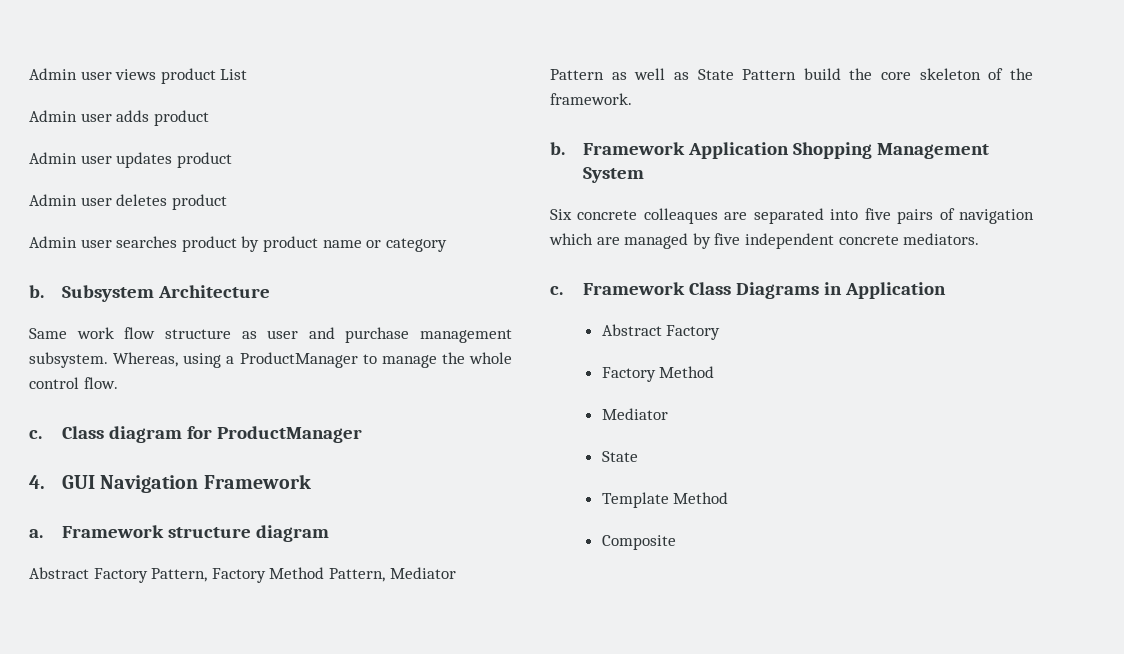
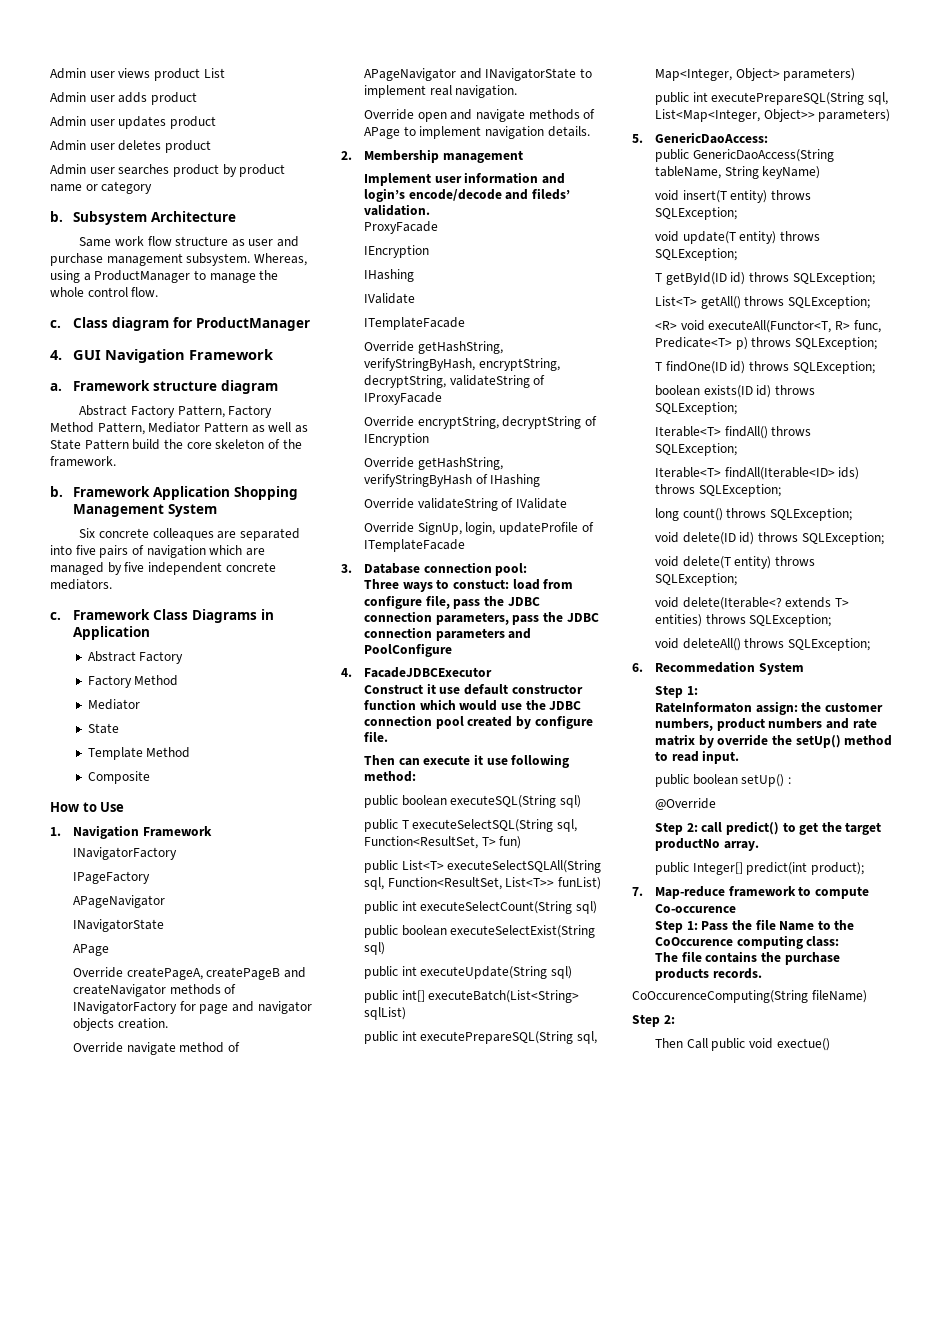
+ How to Use
+ 1. Navigation Framework
+ INavigatorFactory
+ IPageFactory
+ APageNavigator
+ INavigatorState
+ APage
+ Override createPageA, createPageB and createNavigator methods of INavigatorFactory for page and navigator objects creation.
+ Override navigate method of APageNavigator and INavigatorState to implement real navigation.
+ Override open and navigate methods of APage to implement navigation details.
+ 2. Membership management
+ Implement user information and login’s encode/decode and fileds’ validation.
+ ProxyFacade
+ IEncryption
+ IHashing
+ IValidate
+ ITemplateFacade
+ Override getHashString, verifyStringByHash, encryptString, decryptString, validateString of IProxyFacade
+ Override encryptString, decryptString of IEncryption
+ Override getHashString, verifyStringByHash of IHashing
+ Override validateString of IValidate
+ Override SignUp, login, updateProfile of ITemplateFacade
+ 3. Database connection pool:
+ Three ways to constuct: load from configure file, pass the JDBC connection parameters, pass the JDBC connection parameters and PoolConfigure
+ 4. FacadeJDBCExecutor
+ Construct it use default constructor function which would use the JDBC connection pool created by configure file.
+ Then can execute it use following method:
+ public boolean executeSQL(String sql)
+ public T executeSelectSQL(String sql, Function<ResultSet, T> fun)
+ public List<T> executeSelectSQLAll(String sql, Function<ResultSet, List<T>> funList)
+ public int executeSelectCount(String sql)
+ public boolean executeSelectExist(String sql)
+ public int executeUpdate(String sql)
+ public int[] executeBatch(List<String> sqlList)
+ public int executePrepareSQL(String sql, Map<Integer, Object> parameters)
+ public int executePrepareSQL(String sql, List<Map<Integer, Object>> parameters)
+ 5. GenericDaoAccess:
+ public GenericDaoAccess(String tableName, String keyName)
+ void insert(T entity) throws SQLException;
+ void update(T entity) throws SQLException;
+ T getById(ID id) throws SQLException;
+ List<T> getAll() throws SQLException;
+ <R> void executeAll(Functor<T, R> func, Predicate<T> p) throws SQLException;
+ T findOne(ID id) throws SQLException;
+ boolean exists(ID id) throws SQLException;
+ Iterable<T> findAll() throws SQLException;
+ Iterable<T> findAll(Iterable<ID> ids) throws SQLException;
+ long count() throws SQLException;
+ void delete(ID id) throws SQLException;
+ void delete(T entity) throws SQLException;
+ void delete(Iterable<? extends T> entities) throws SQLException;
+ void deleteAll() throws SQLException;
+ 6. Recommedation System
+ Step 1:
+ RateInformaton assign: the customer numbers, product numbers and rate matrix by override the setUp() method to read input.
+ public boolean setUp() :
+ @Override
+ Step 2: call predict() to get the target productNo array.
+ public Integer[] predict(int product);
+ 7. Map-reduce framework to compute Co-occurence
+ Step 1: Pass the file Name to the CoOccurence computing class:
+ The file contains the purchase products records.
+ CoOccurenceComputing(String fileName)
+ Step 2:
+ Then Call public void exectue()

